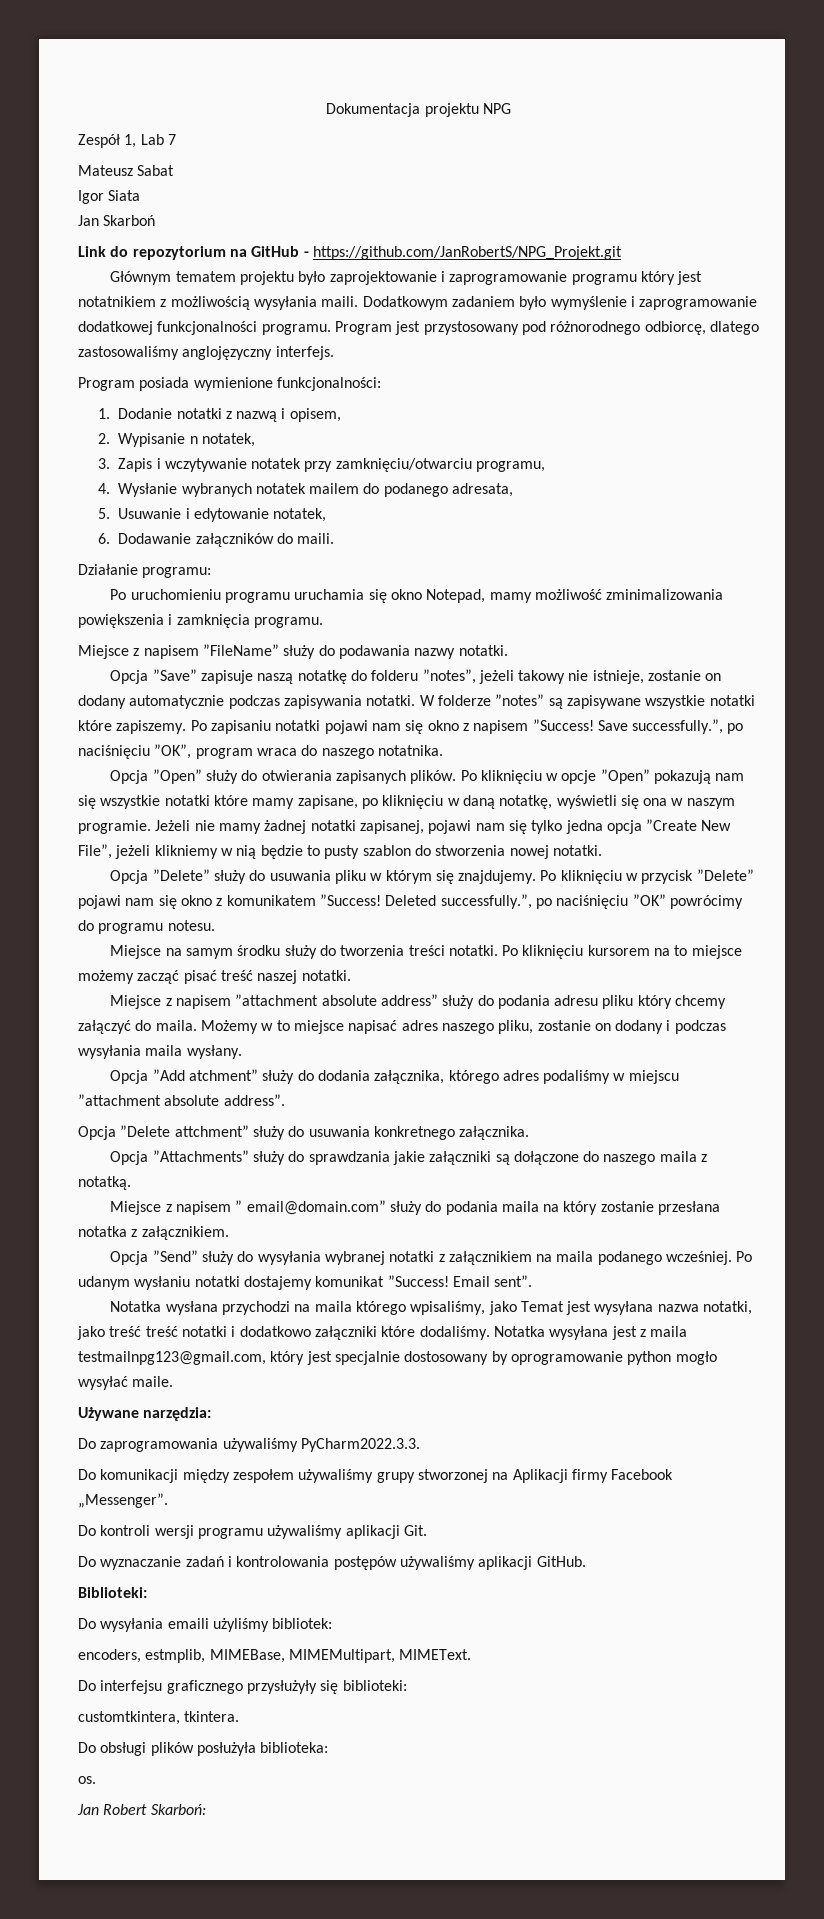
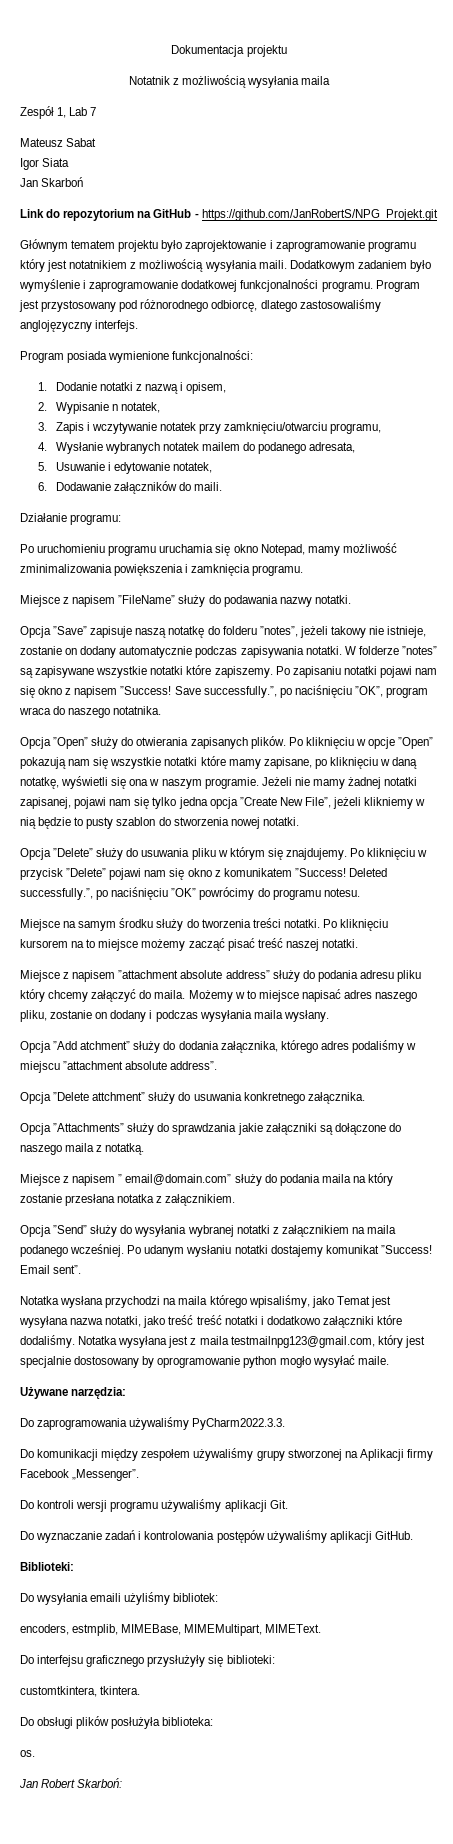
- Dokumentacja projektu NPG
+ Dokumentacja projektu
+ Notatnik z możliwością wysyłania maila

